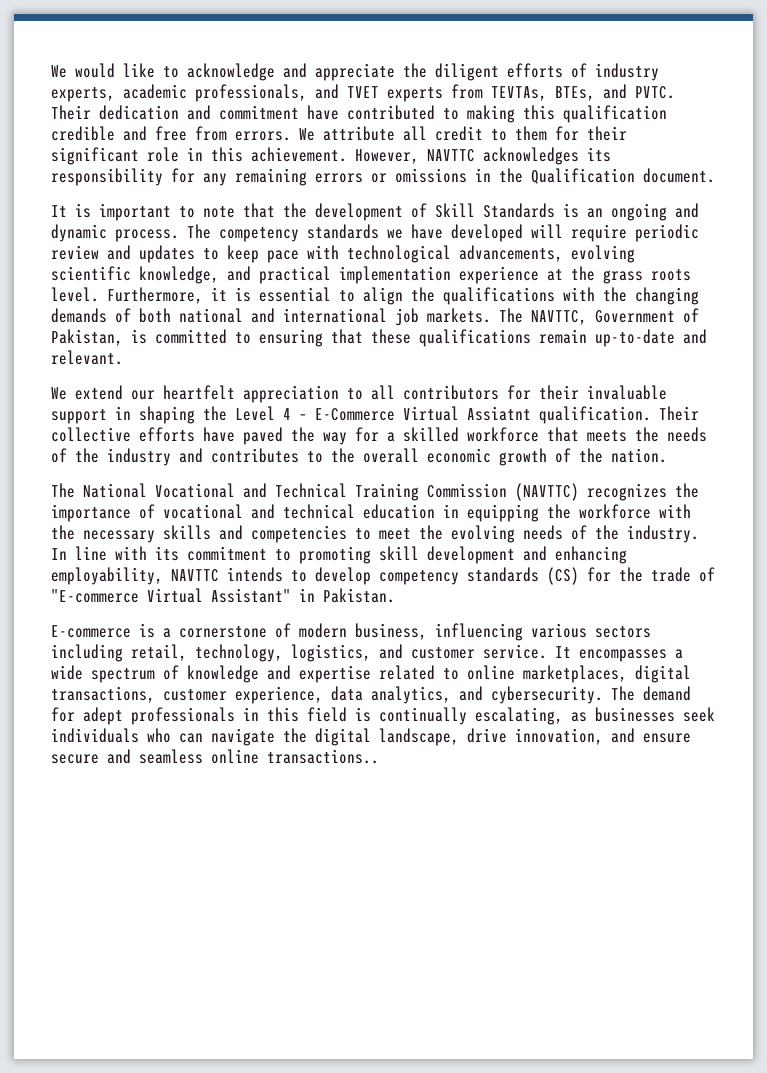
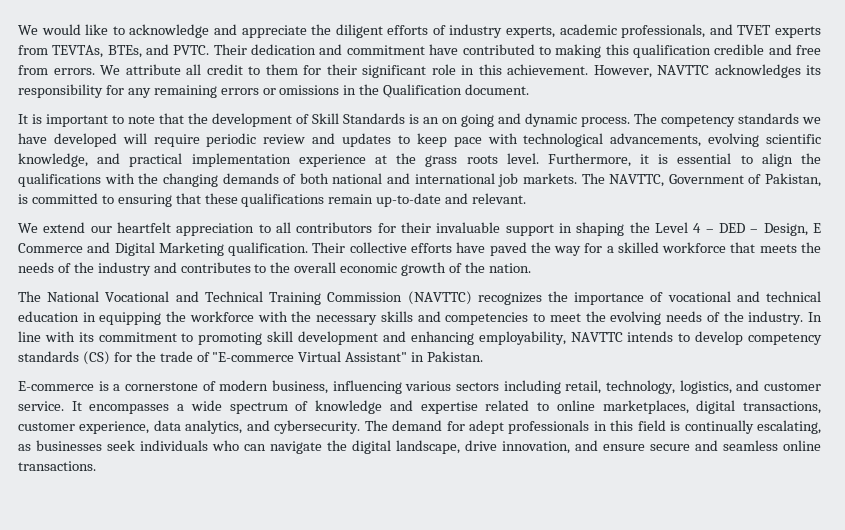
- It is important to note that the development of Skill Standards is an ongoing and dynamic process.
+ It is important to note that the development of Skill Standards is an on going and dynamic process.
- We extend our heartfelt appreciation to all contributors for their invaluable support in shaping the Level 4 – E-Commerce Virtual Assiatnt qualification.
+ We extend our heartfelt appreciation to all contributors for their invaluable support in shaping the Level 4 – DED – Design, E Commerce and Digital Marketing qualification.
- The demand for adept professionals in this field is continually escalating, as businesses seek individuals who can navigate the digital landscape, drive innovation, and ensure secure and seamless online transactions..
+ The demand for adept professionals in this field is continually escalating, as businesses seek individuals who can navigate the digital landscape, drive innovation, and ensure secure and seamless online transactions.

